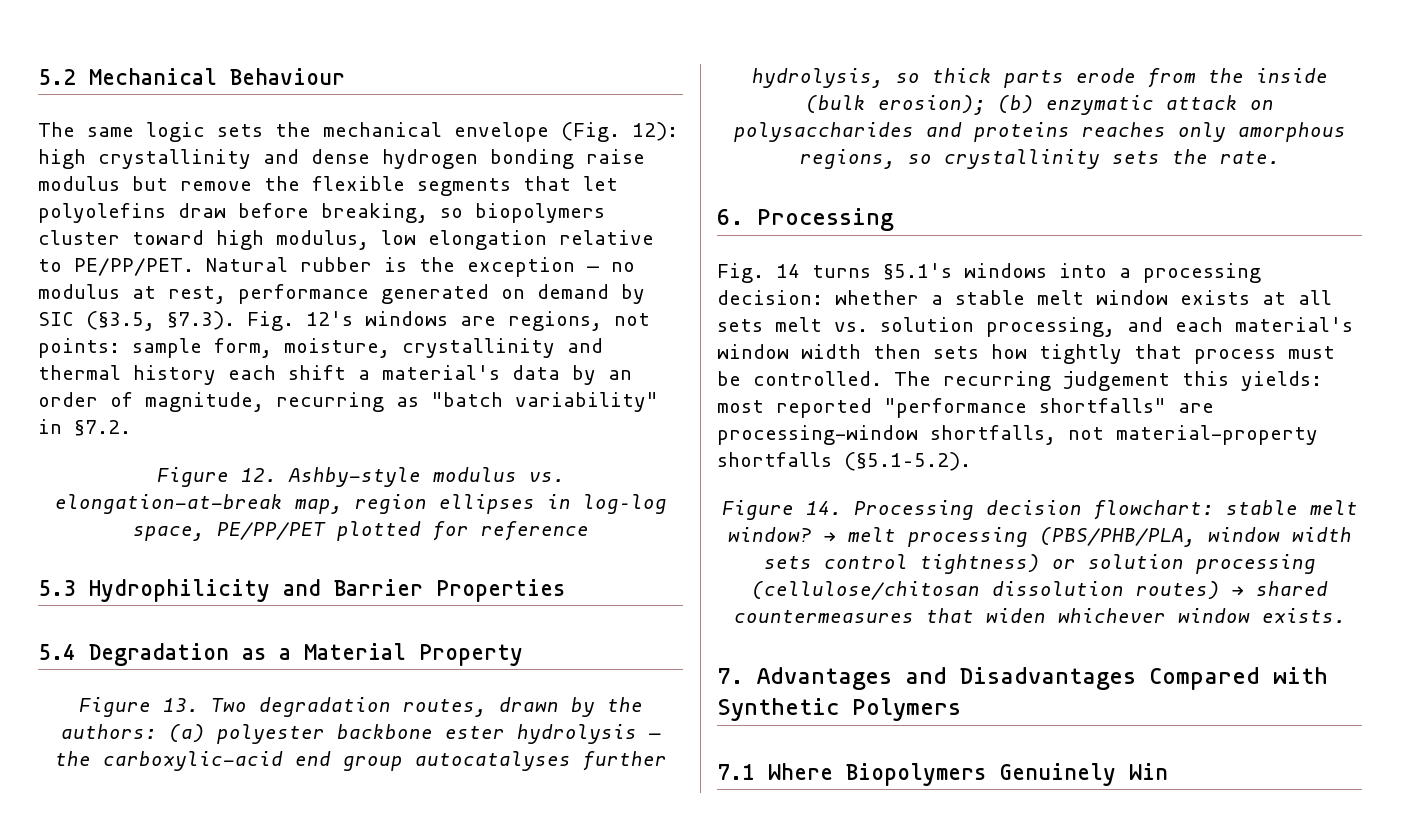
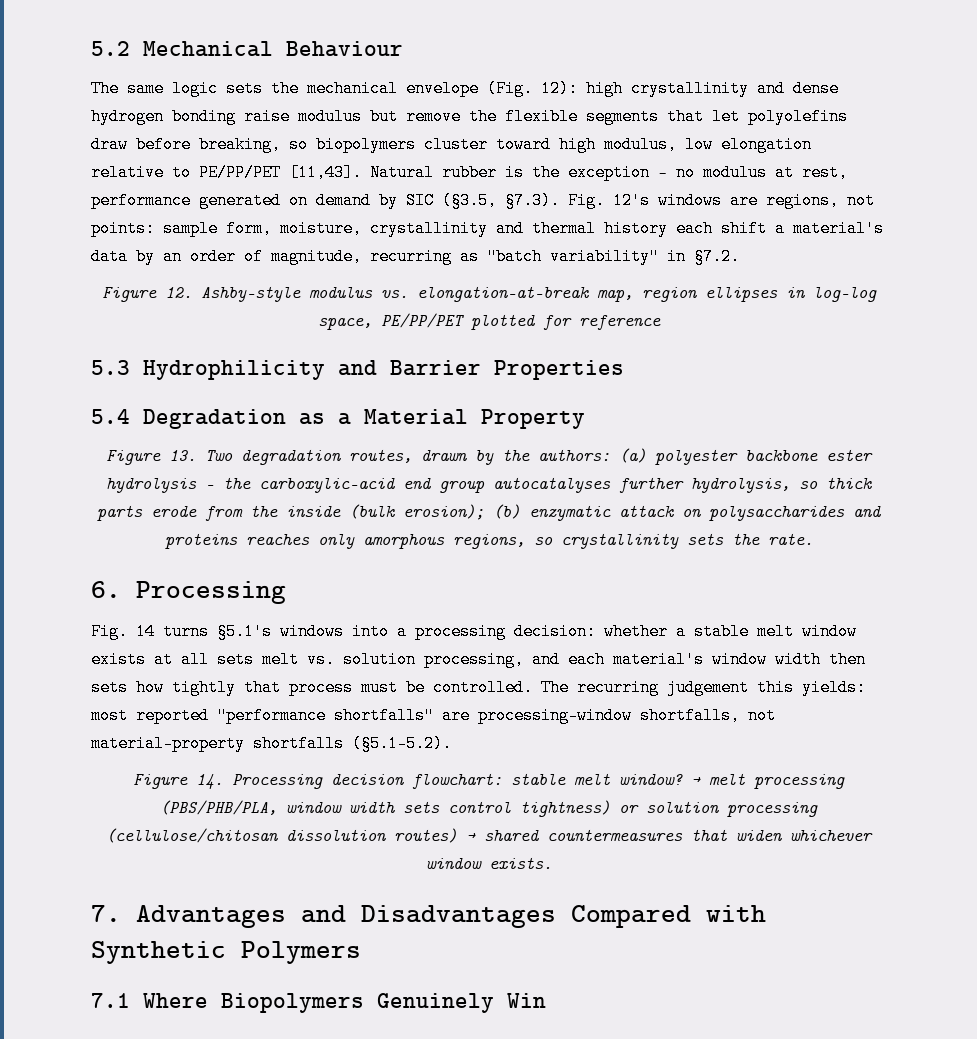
- The same logic sets the mechanical envelope (Fig. 12): high crystallinity and dense hydrogen bonding raise modulus but remove the flexible segments that let polyolefins draw before breaking, so biopolymers cluster toward high modulus, low elongation relative to PE/PP/PET.
+ The same logic sets the mechanical envelope (Fig. 12): high crystallinity and dense hydrogen bonding raise modulus but remove the flexible segments that let polyolefins draw before breaking, so biopolymers cluster toward high modulus, low elongation relative to PE/PP/PET [11,43].

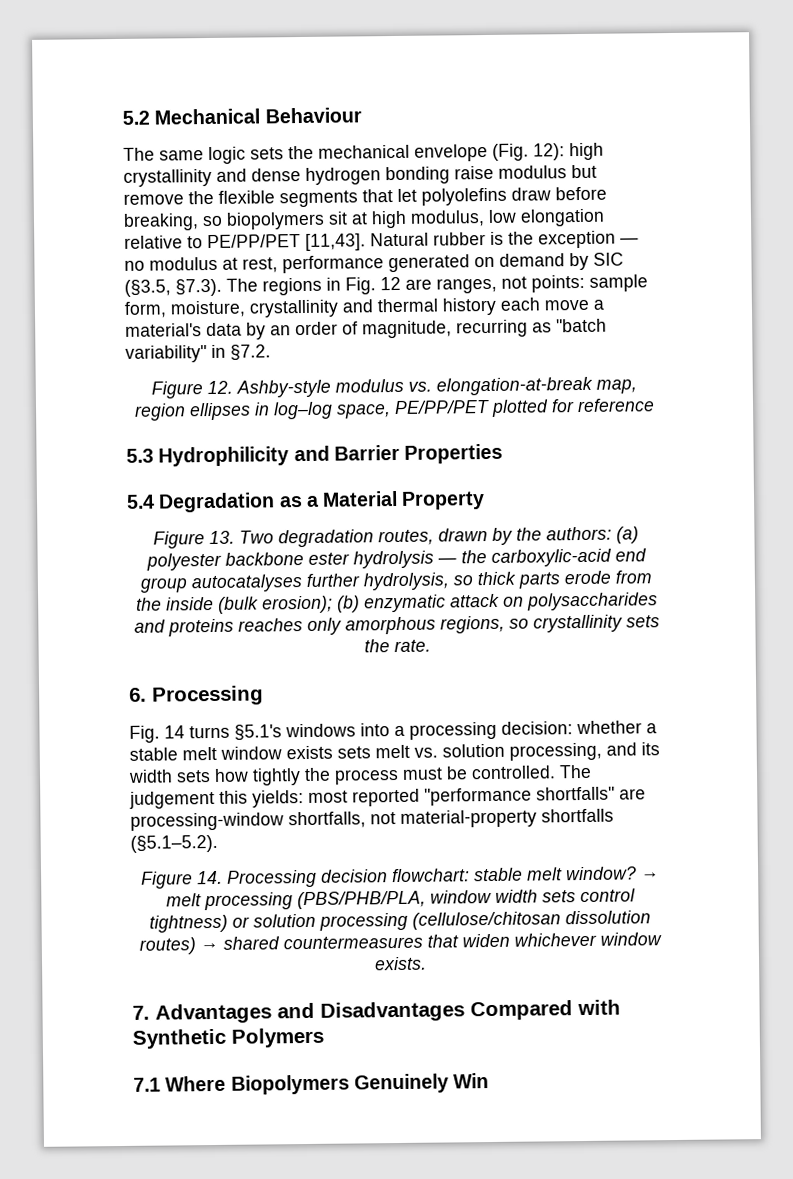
- The same logic sets the mechanical envelope (Fig. 12): high crystallinity and dense hydrogen bonding raise modulus but remove the flexible segments that let polyolefins draw before breaking, so biopolymers cluster toward high modulus, low elongation relative to PE/PP/PET [11,43].
+ The same logic sets the mechanical envelope (Fig. 12): high crystallinity and dense hydrogen bonding raise modulus but remove the flexible segments that let polyolefins draw before breaking, so biopolymers sit at high modulus, low elongation relative to PE/PP/PET [11,43].
- Natural rubber is the exception — no modulus at rest, performance generated on demand by SIC (§3.5, §7.3). Fig. 12's windows are regions, not points: sample form, moisture, crystallinity and thermal history each shift a material's data by an order of magnitude, recurring as "batch variability" in §7.2.
+ Natural rubber is the exception — no modulus at rest, performance generated on demand by SIC (§3.5, §7.3). The regions in Fig. 12 are ranges, not points: sample form, moisture, crystallinity and thermal history each move a material's data by an order of magnitude, recurring as "batch variability" in §7.2.
- Fig. 14 turns §5.1's windows into a processing decision: whether a stable melt window exists at all sets melt vs. solution processing, and each material's window width then sets how tightly that process must be controlled.
+ Fig. 14 turns §5.1's windows into a processing decision: whether a stable melt window exists sets melt vs. solution processing, and its width sets how tightly the process must be controlled.
- The recurring judgement this yields: most reported "performance shortfalls" are processing-window shortfalls, not material-property shortfalls (§5.1–5.2).
+ The judgement this yields: most reported "performance shortfalls" are processing-window shortfalls, not material-property shortfalls (§5.1–5.2).

